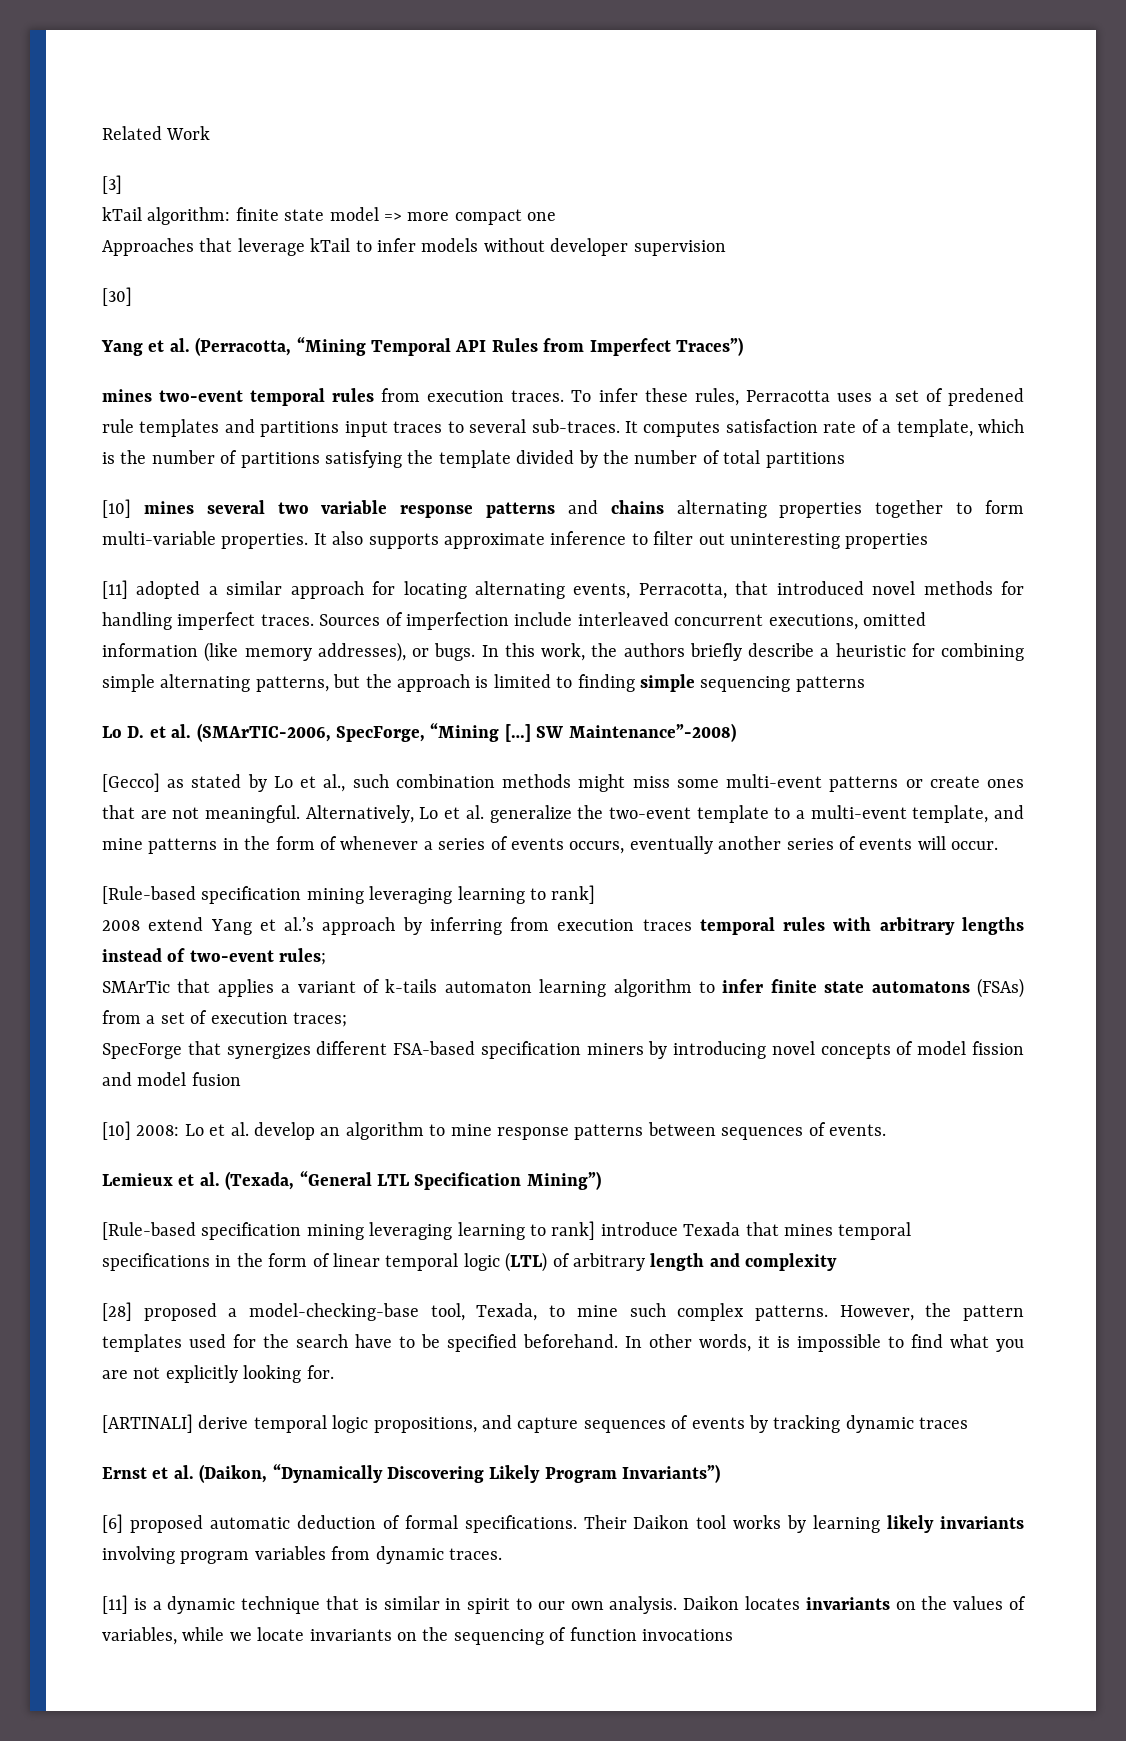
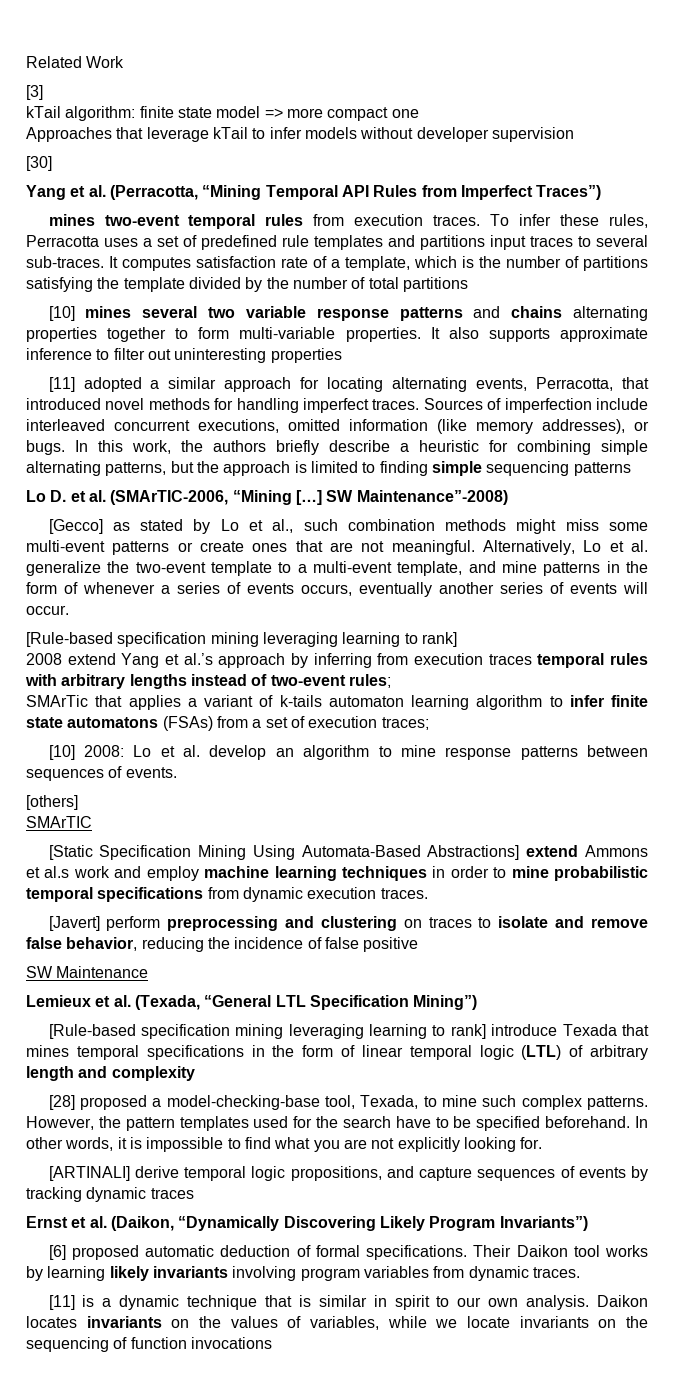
- To infer these rules, Perracotta uses a set of predened rule templates and partitions input traces to several sub-traces.
+ To infer these rules, Perracotta uses a set of predefined rule templates and partitions input traces to several sub-traces.
- Lo D. et al. (SMArTIC-2006, SpecForge, “Mining […]
+ Lo D. et al. (SMArTIC-2006, “Mining […]
- SpecForge that synergizes different FSA-based specification miners by introducing novel concepts of model fission and model fusion
+ [others]
+ SMArTIC
+ [Static Specification Mining Using Automata-Based Abstractions] extend Ammons et al.s work and employ machine learning techniques in order to mine probabilistic temporal specifications from dynamic execution traces.
+ [Javert] perform preprocessing and clustering on traces to isolate and remove false behavior, reducing the incidence of false positive
+ SW Maintenance

